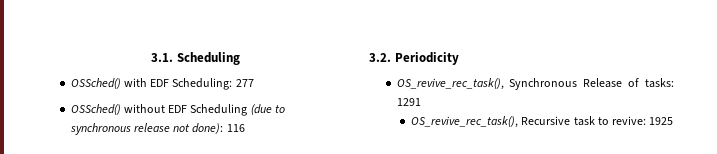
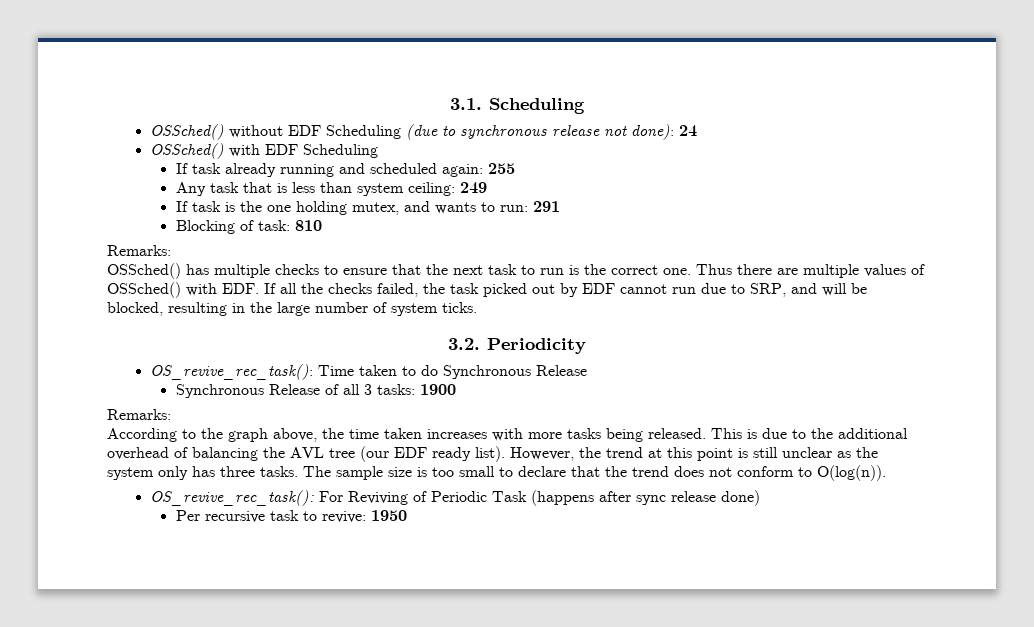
- OSSched() with EDF Scheduling: 277
- OSSched() without EDF Scheduling (due to synchronous release not done): 116
+ OSSched() without EDF Scheduling (due to synchronous release not done): 24
+ OSSched() with EDF Scheduling
+ If task already running and scheduled again: 255
+ Any task that is less than system ceiling: 249
+ If task is the one holding mutex, and wants to run: 291
+ Blocking of task: 810
+ Remarks:
+ OSSched() has multiple checks to ensure that the next task to run is the correct one. Thus there are multiple values of OSSched() with EDF. If all the checks failed, the task picked out by EDF cannot run due to SRP, and will be blocked, resulting in the large number of system ticks.
  3.2. Periodicity
- OS_revive_rec_task(), Synchronous Release of tasks: 1291
- OS_revive_rec_task(), Recursive task to revive: 1925
+ OS_revive_rec_task(): Time taken to do Synchronous Release
+ Synchronous Release of all 3 tasks: 1900
+ Remarks:
+ According to the graph above, the time taken increases with more tasks being released. This is due to the additional overhead of balancing the AVL tree (our EDF ready list). However, the trend at this point is still unclear as the system only has three tasks. The sample size is too small to declare that the trend does not conform to O(log(n)).
+ OS_revive_rec_task(): For Reviving of Periodic Task (happens after sync release done)
+ Per recursive task to revive: 1950

